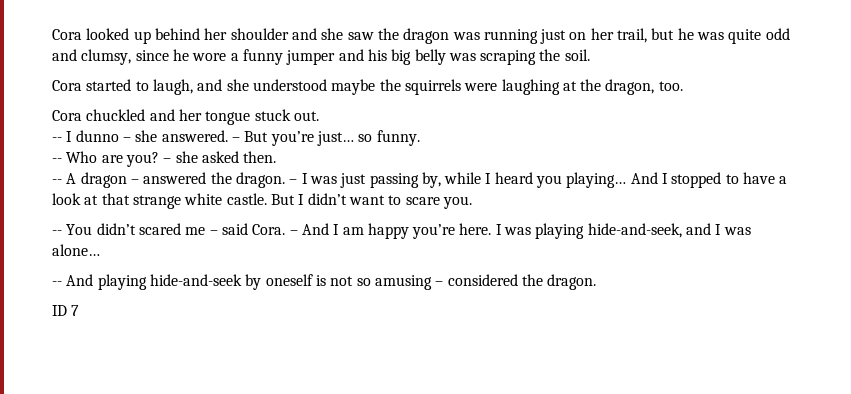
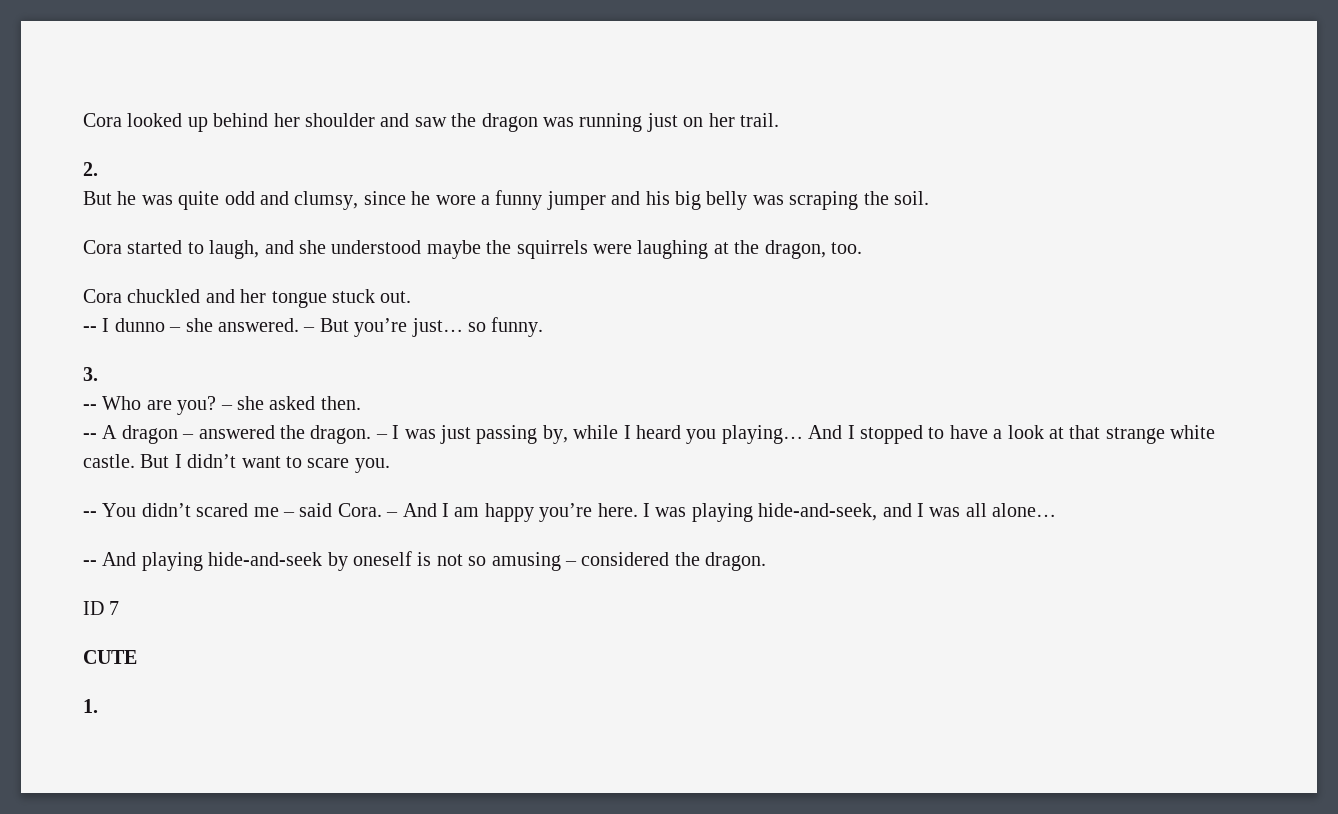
- Cora looked up behind her shoulder and she saw the dragon was running just on her trail, but he was quite odd and clumsy, since he wore a funny jumper and his big belly was scraping the soil.
+ Cora looked up behind her shoulder and saw the dragon was running just on her trail.
+ 2.
+ But he was quite odd and clumsy, since he wore a funny jumper and his big belly was scraping the soil.
+ 3.
- I was playing hide-and-seek, and I was alone…
+ I was playing hide-and-seek, and I was all alone…
+ CUTE
+ 1.

